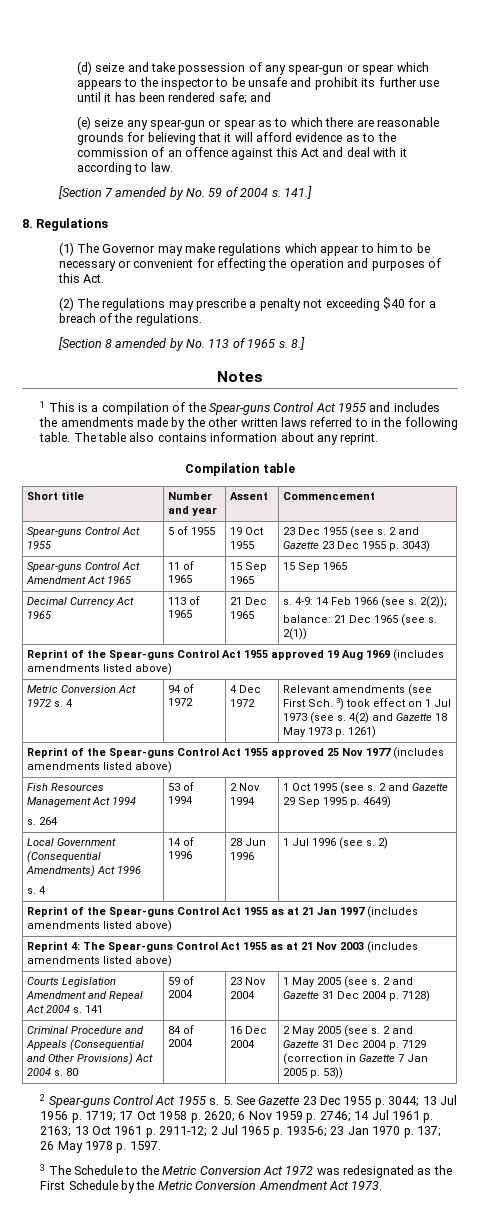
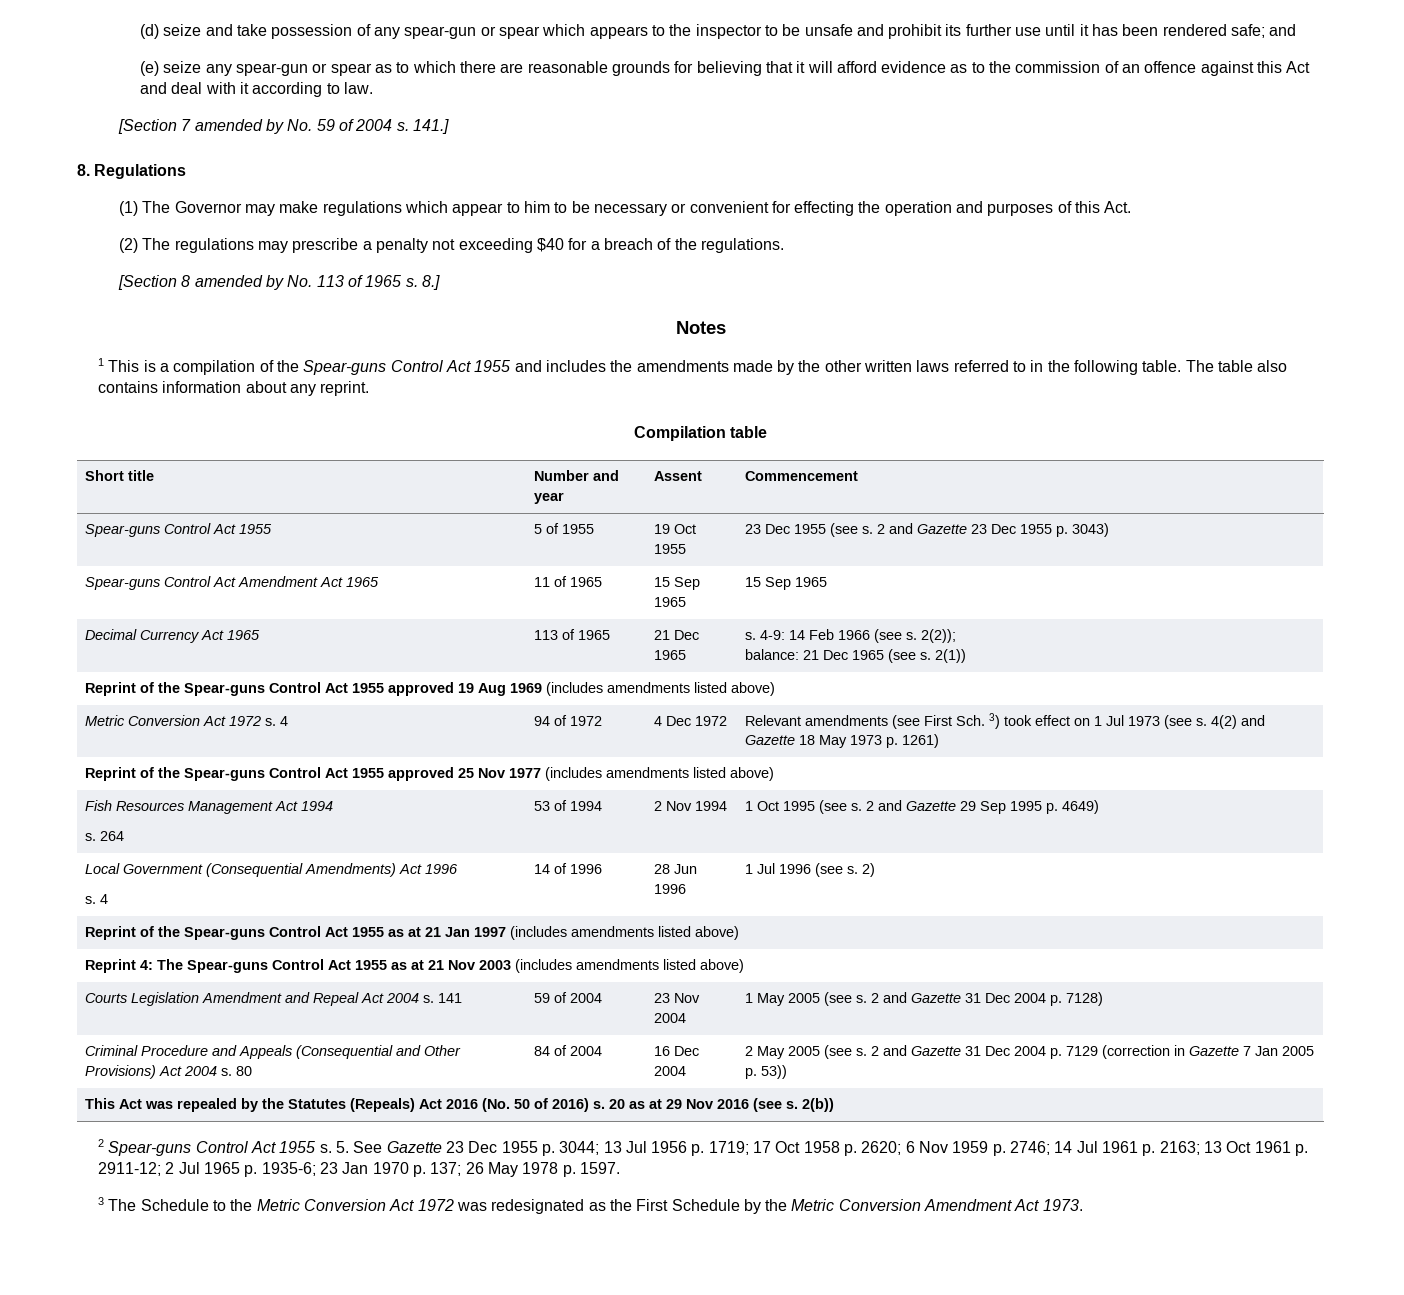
+ This Act was repealed by the Statutes (Repeals) Act 2016 (No. 50 of 2016) s. 20 as at 29 Nov 2016 (see s. 2(b))

